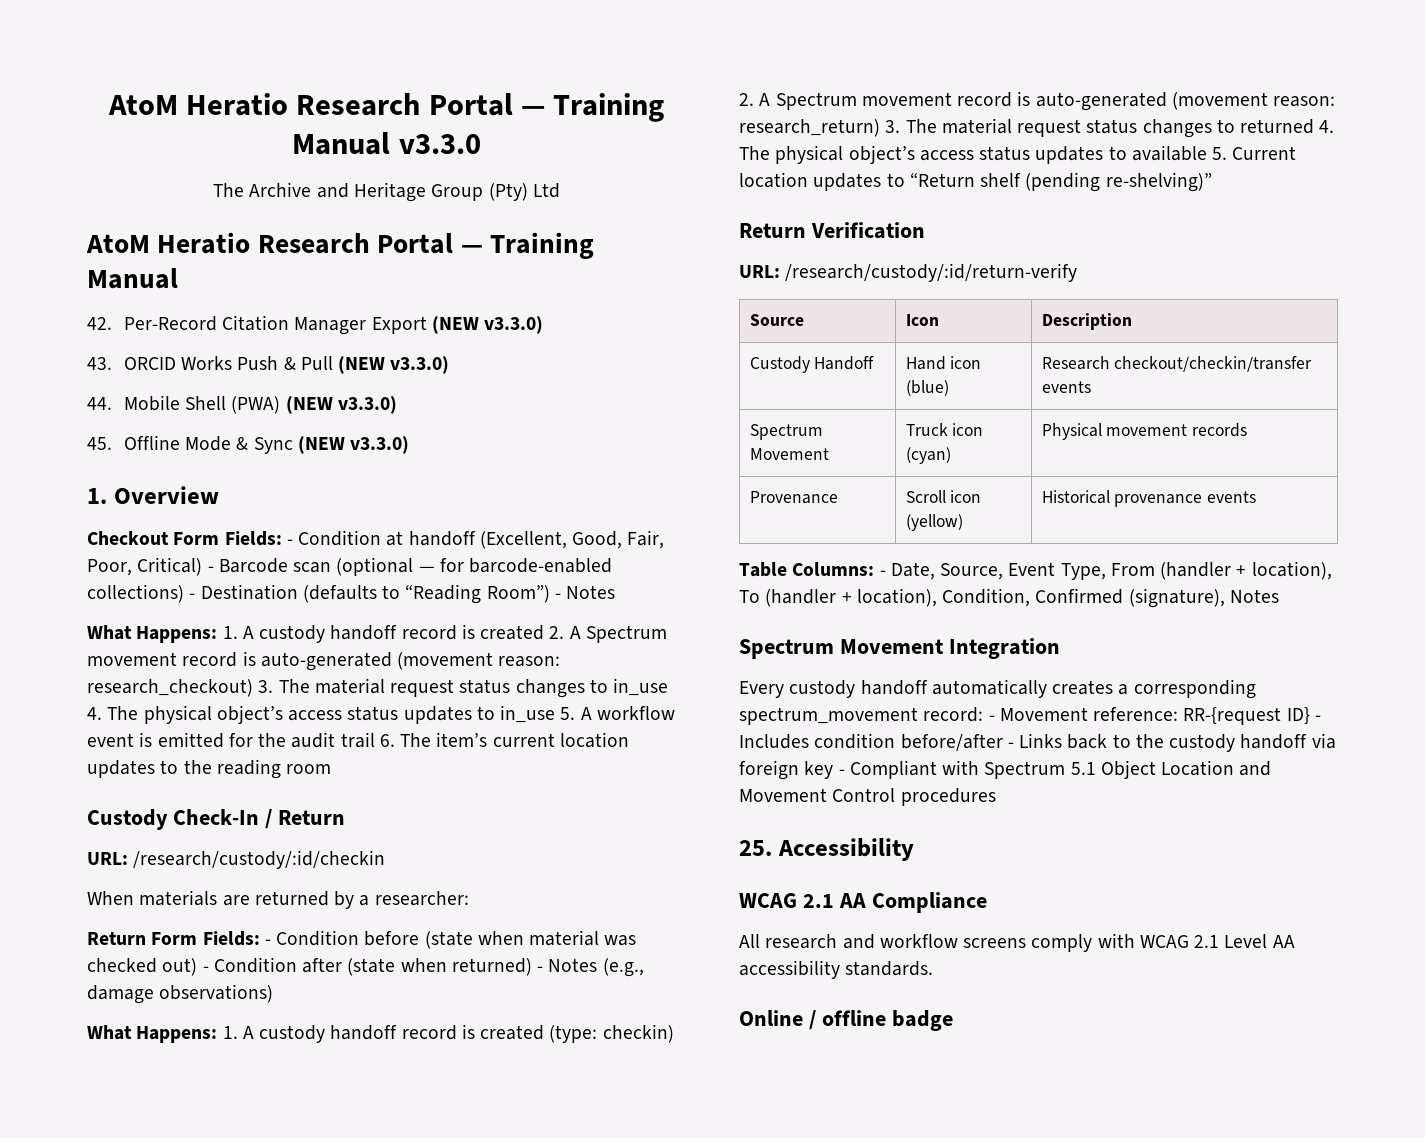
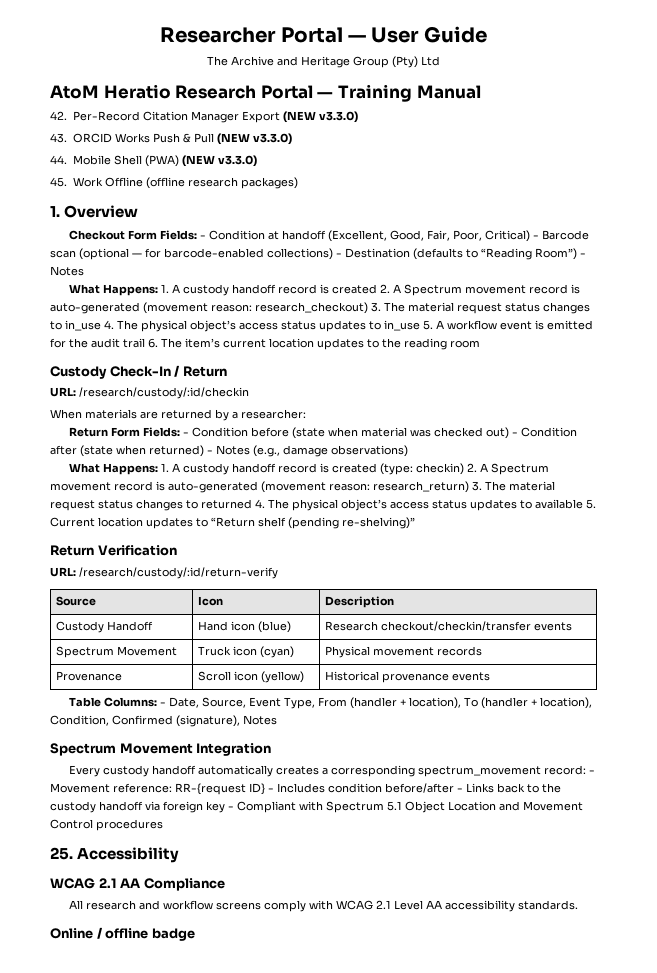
- AtoM Heratio Research Portal — Training Manual v3.3.0
+ Researcher Portal — User Guide
- 45. Offline Mode & Sync (NEW v3.3.0)
+ 45. Work Offline (offline research packages)

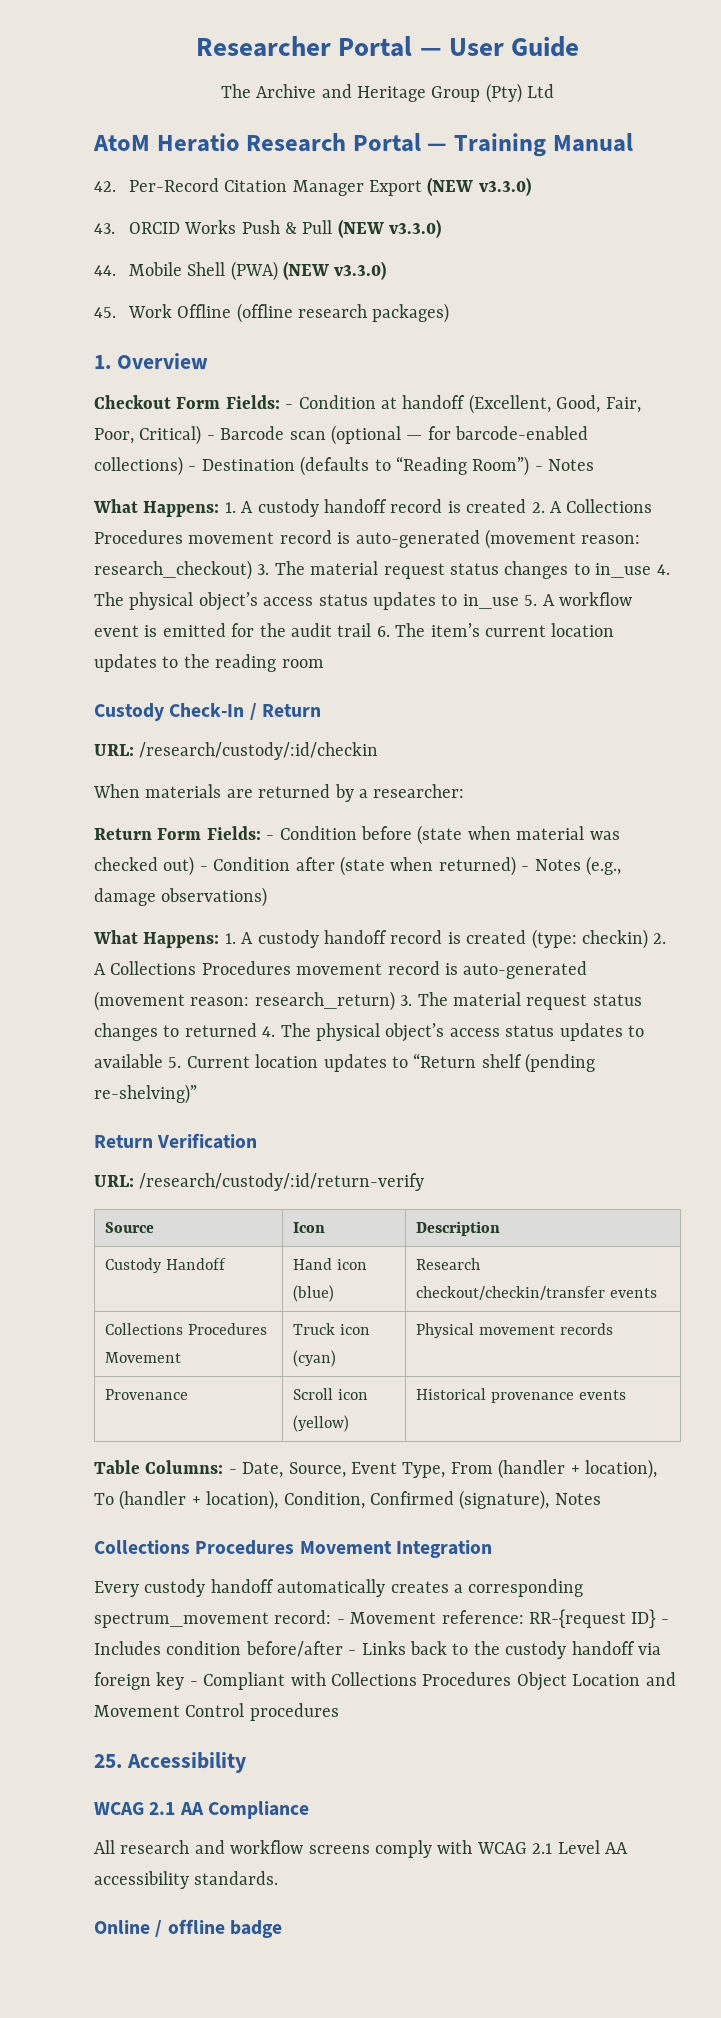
- What Happens: 1. A custody handoff record is created 2. A Spectrum movement record is auto-generated (movement reason: research_checkout) 3. The material request status changes to in_use 4. The physical object’s access status updates to in_use 5. A workflow event is emitted for the audit trail 6. The item’s current location updates to the reading room
+ What Happens: 1. A custody handoff record is created 2. A Collections Procedures movement record is auto-generated (movement reason: research_checkout) 3. The material request status changes to in_use 4. The physical object’s access status updates to in_use 5. A workflow event is emitted for the audit trail 6. The item’s current location updates to the reading room
- What Happens: 1. A custody handoff record is created (type: checkin) 2. A Spectrum movement record is auto-generated (movement reason: research_return) 3. The material request status changes to returned 4. The physical object’s access status updates to available 5. Current location updates to “Return shelf (pending re-shelving)”
+ What Happens: 1. A custody handoff record is created (type: checkin) 2. A Collections Procedures movement record is auto-generated (movement reason: research_return) 3. The material request status changes to returned 4. The physical object’s access status updates to available 5. Current location updates to “Return shelf (pending re-shelving)”
- Spectrum Movement | Truck icon (cyan) | Physical movement records
+ Collections Procedures Movement | Truck icon (cyan) | Physical movement records
- Spectrum Movement Integration
+ Collections Procedures Movement Integration
- Every custody handoff automatically creates a corresponding spectrum_movement record: - Movement reference: RR-{request ID} - Includes condition before/after - Links back to the custody handoff via foreign key - Compliant with Spectrum 5.1 Object Location and Movement Control procedures
+ Every custody handoff automatically creates a corresponding spectrum_movement record: - Movement reference: RR-{request ID} - Includes condition before/after - Links back to the custody handoff via foreign key - Compliant with Collections Procedures Object Location and Movement Control procedures

